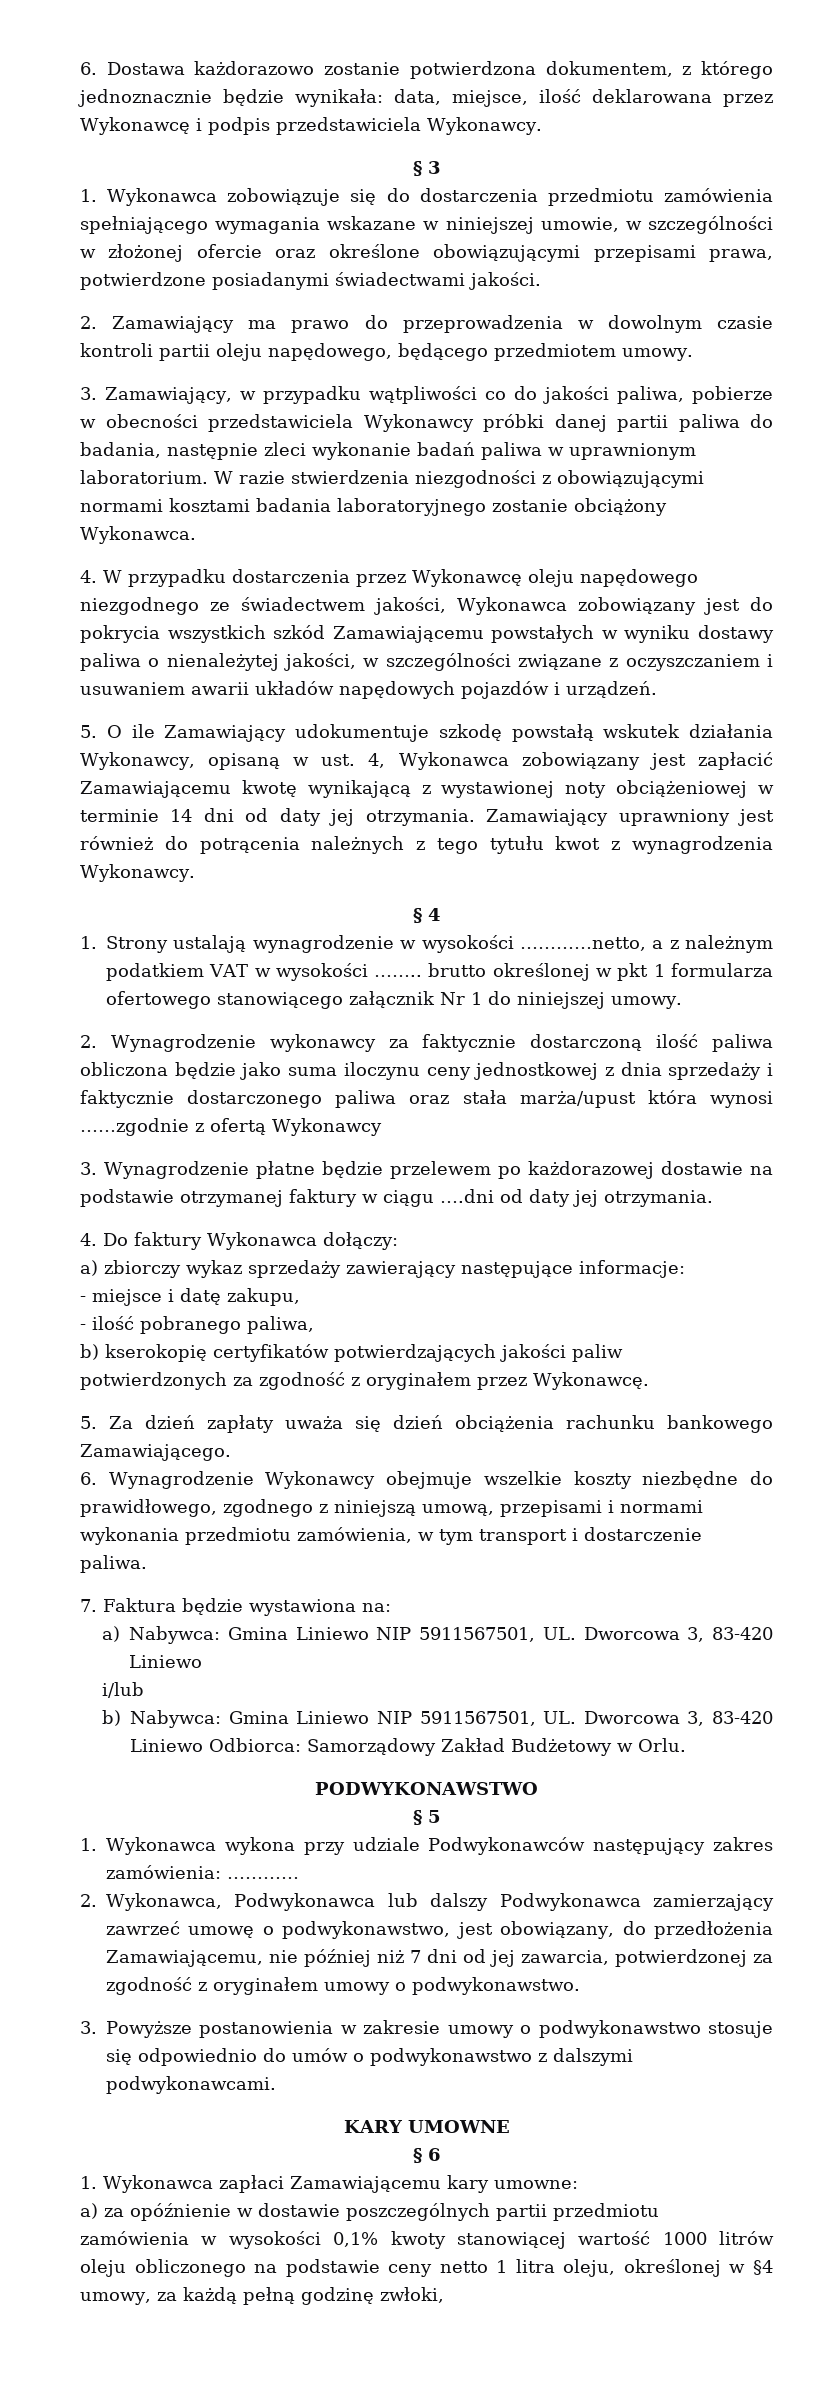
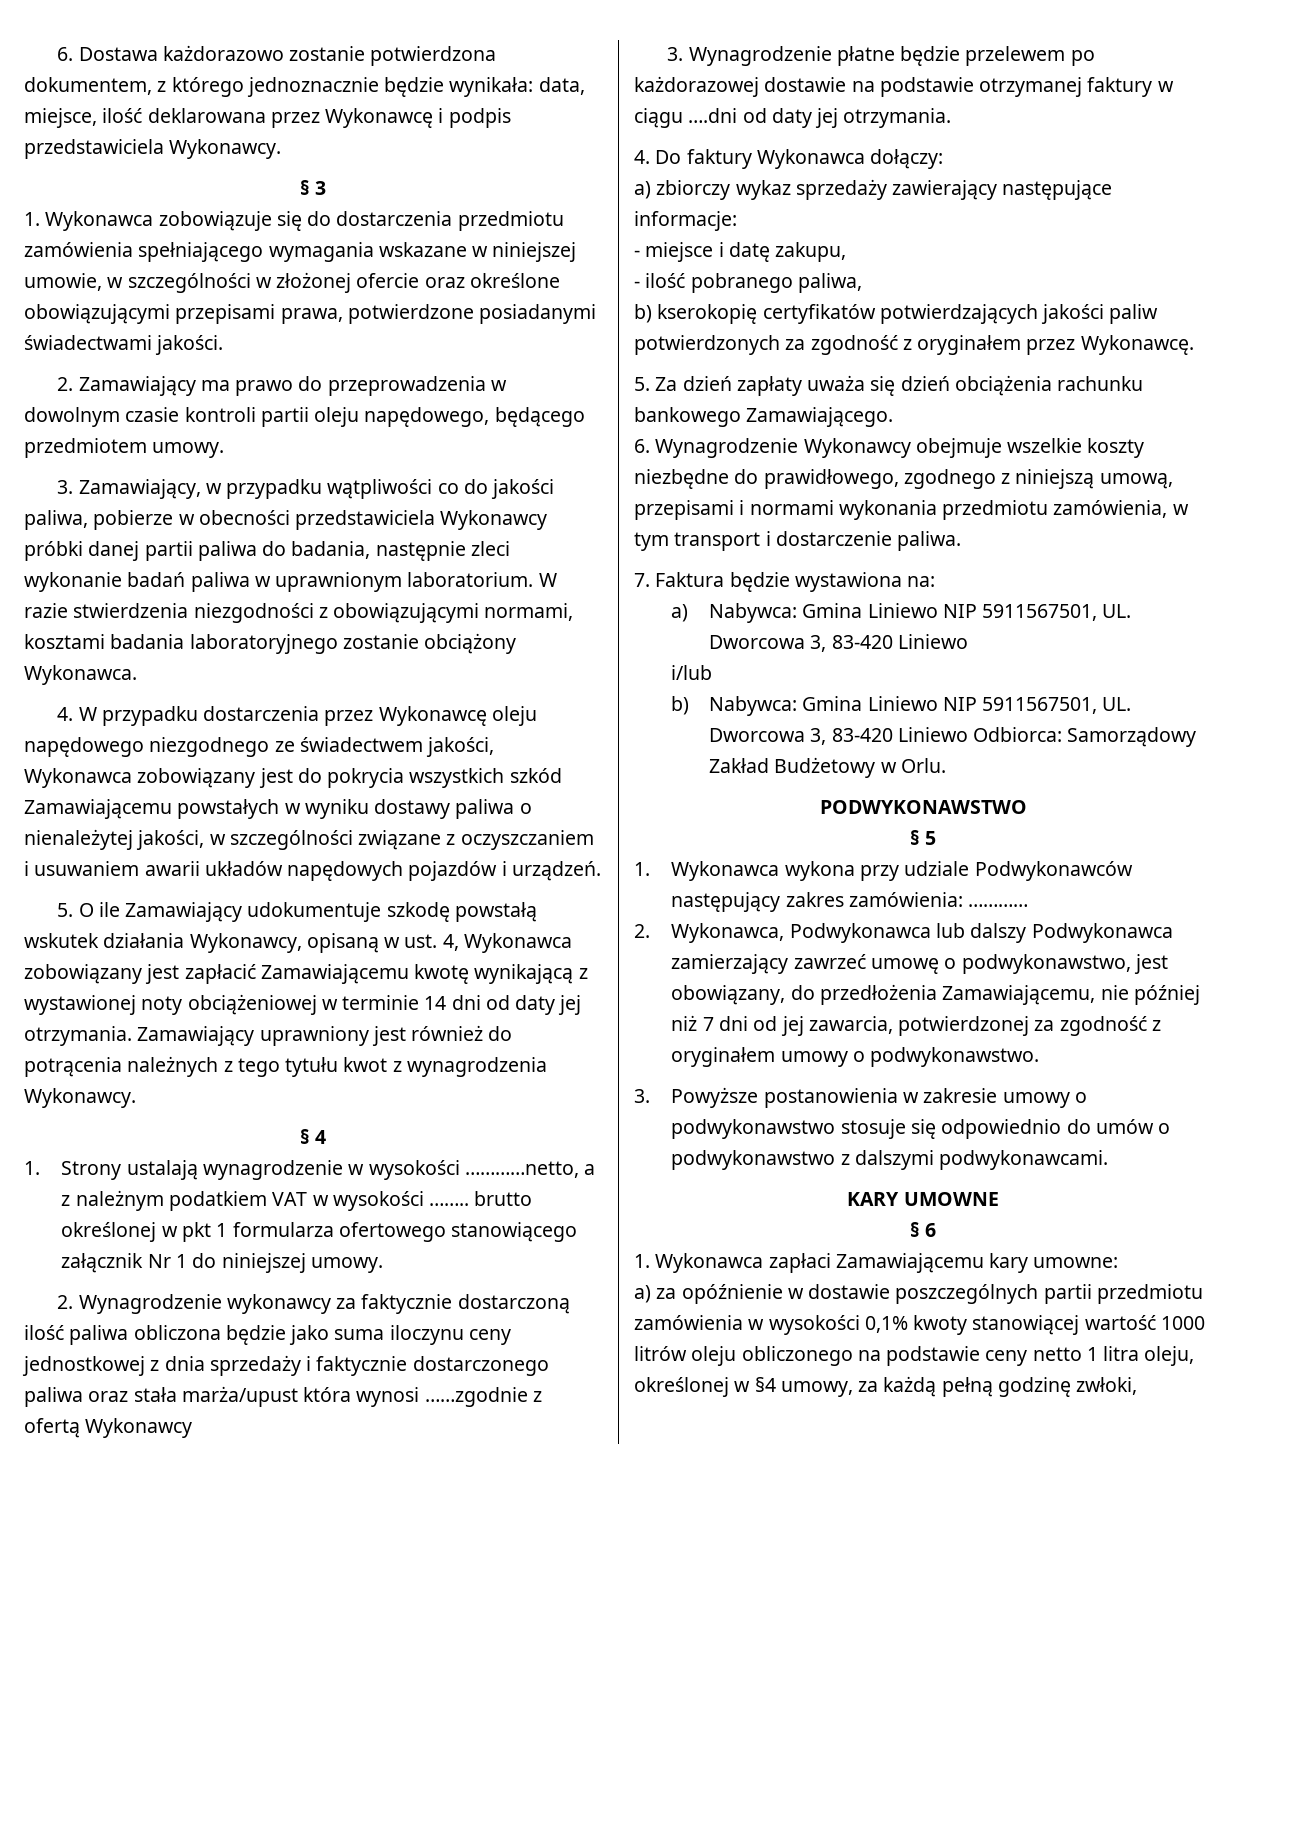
- W razie stwierdzenia niezgodności z obowiązującymi normami kosztami badania laboratoryjnego zostanie obciążony Wykonawca.
+ W razie stwierdzenia niezgodności z obowiązującymi normami, kosztami badania laboratoryjnego zostanie obciążony Wykonawca.

